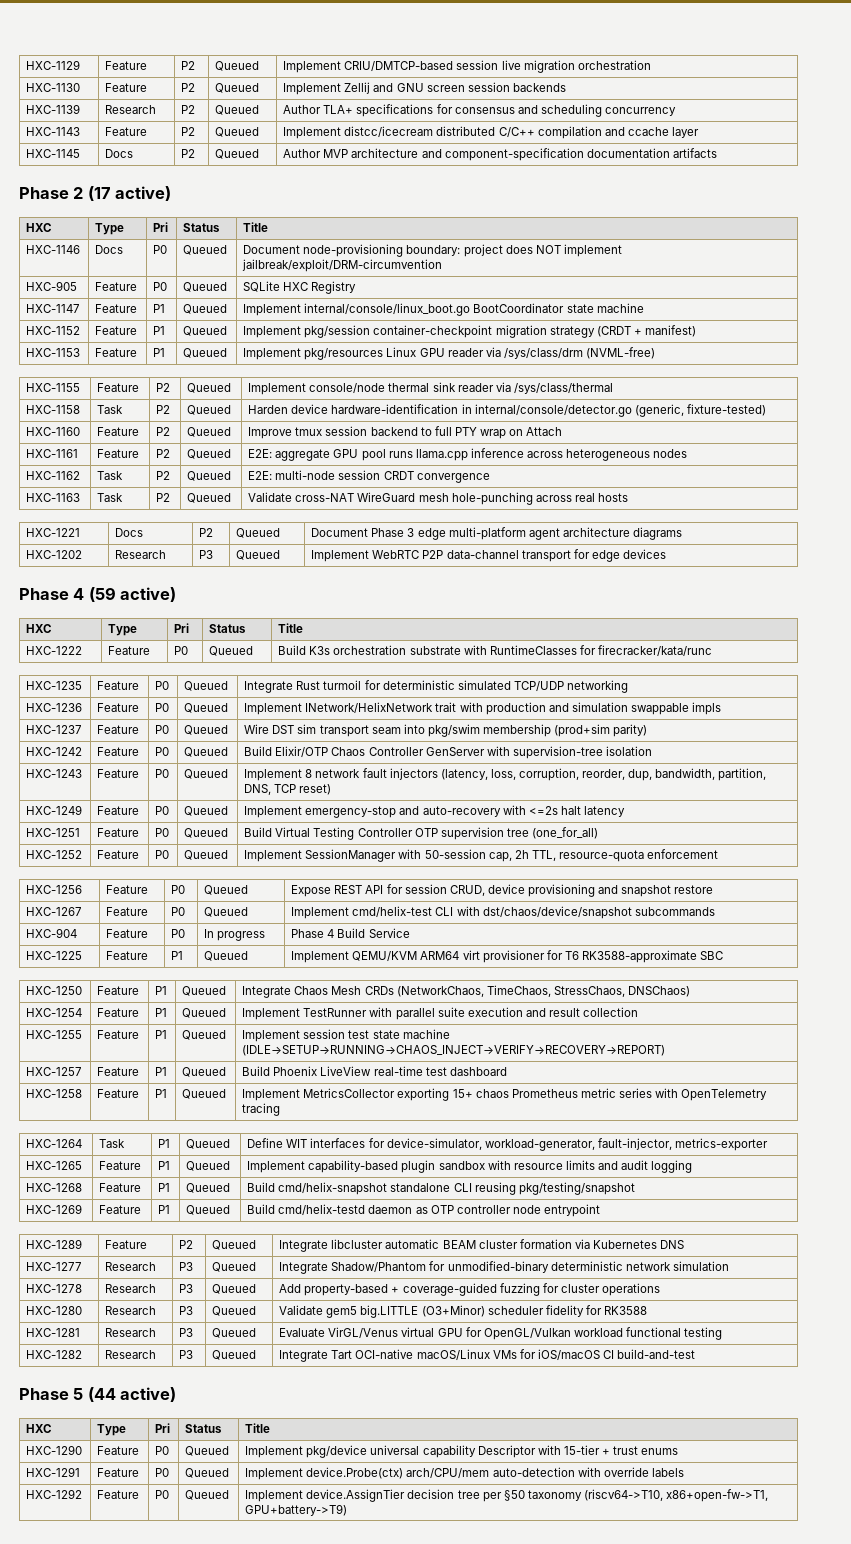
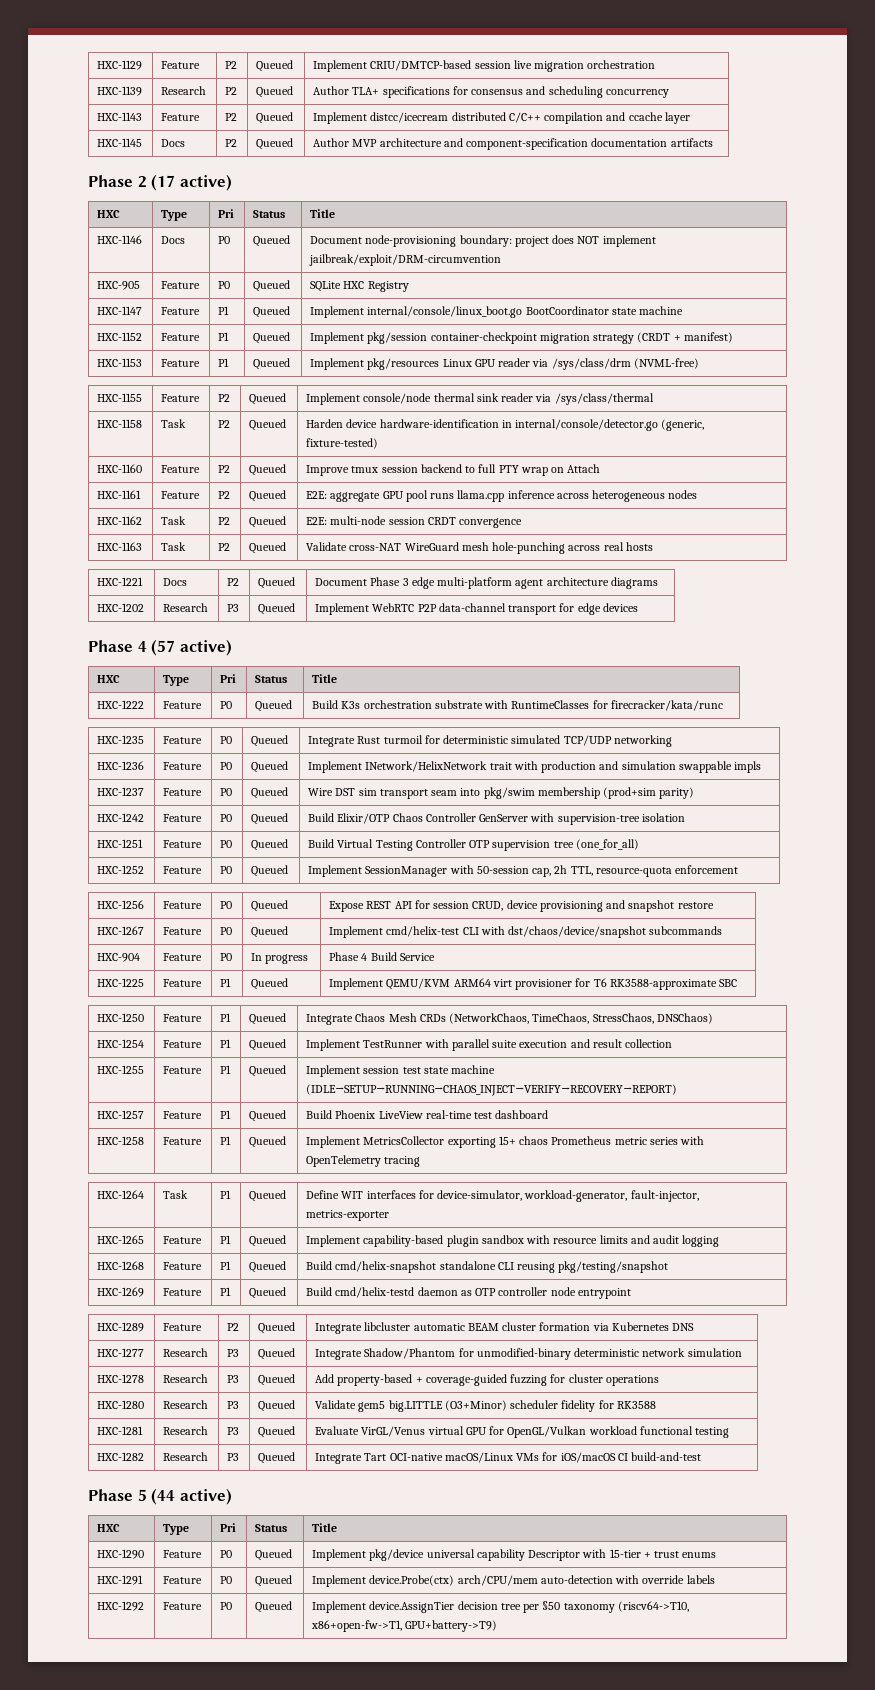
- HXC-1130 | Feature | P2 | Queued | Implement Zellij and GNU screen session backends
- Phase 4 (59 active)
+ Phase 4 (57 active)
- HXC-1243 | Feature | P0 | Queued | Implement 8 network fault injectors (latency, loss, corruption, reorder, dup, bandwidth, partition, DNS, TCP reset)
- HXC-1249 | Feature | P0 | Queued | Implement emergency-stop and auto-recovery with <=2s halt latency

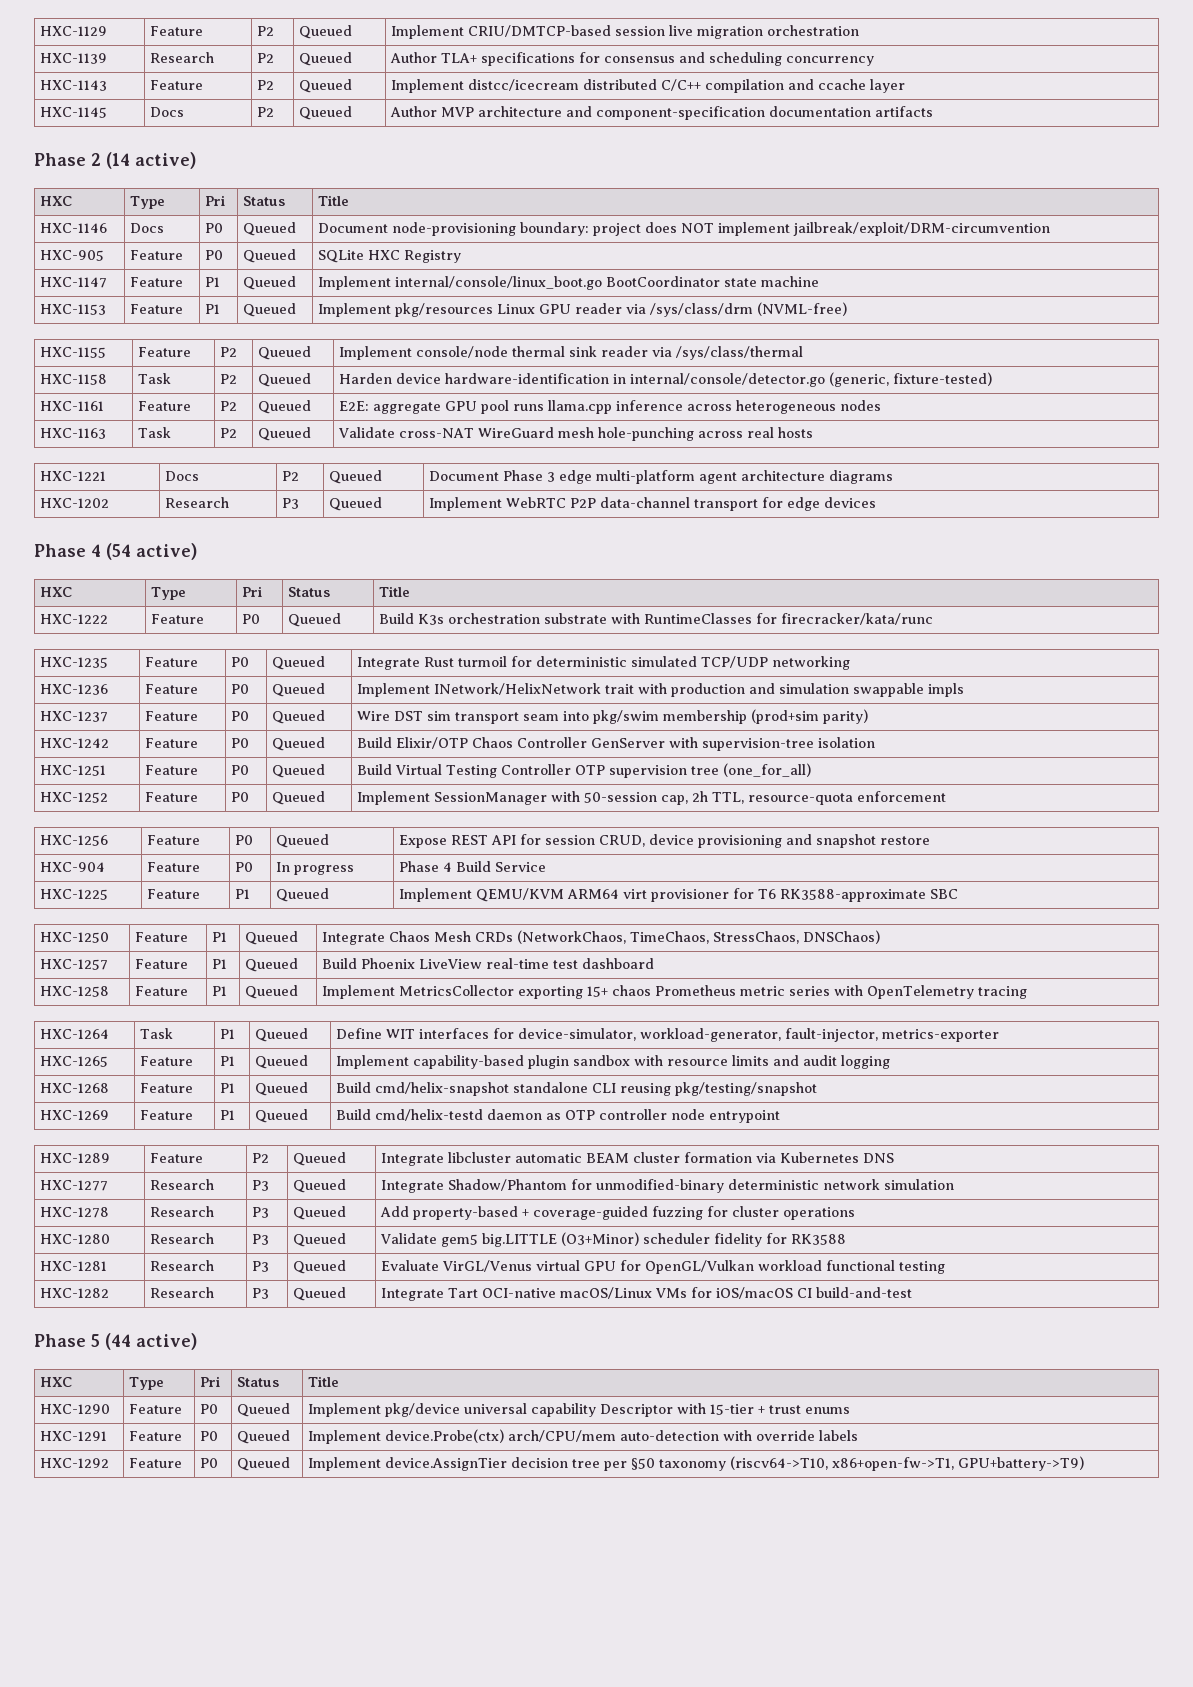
- Phase 2 (17 active)
+ Phase 2 (14 active)
- HXC-1152 | Feature | P1 | Queued | Implement pkg/session container-checkpoint migration strategy (CRDT + manifest)
- HXC-1160 | Feature | P2 | Queued | Improve tmux session backend to full PTY wrap on Attach
- HXC-1162 | Task | P2 | Queued | E2E: multi-node session CRDT convergence
- Phase 4 (57 active)
+ Phase 4 (54 active)
- HXC-1267 | Feature | P0 | Queued | Implement cmd/helix-test CLI with dst/chaos/device/snapshot subcommands
- HXC-1254 | Feature | P1 | Queued | Implement TestRunner with parallel suite execution and result collection
- HXC-1255 | Feature | P1 | Queued | Implement session test state machine (IDLE→SETUP→RUNNING→CHAOS_INJECT→VERIFY→RECOVERY→REPORT)

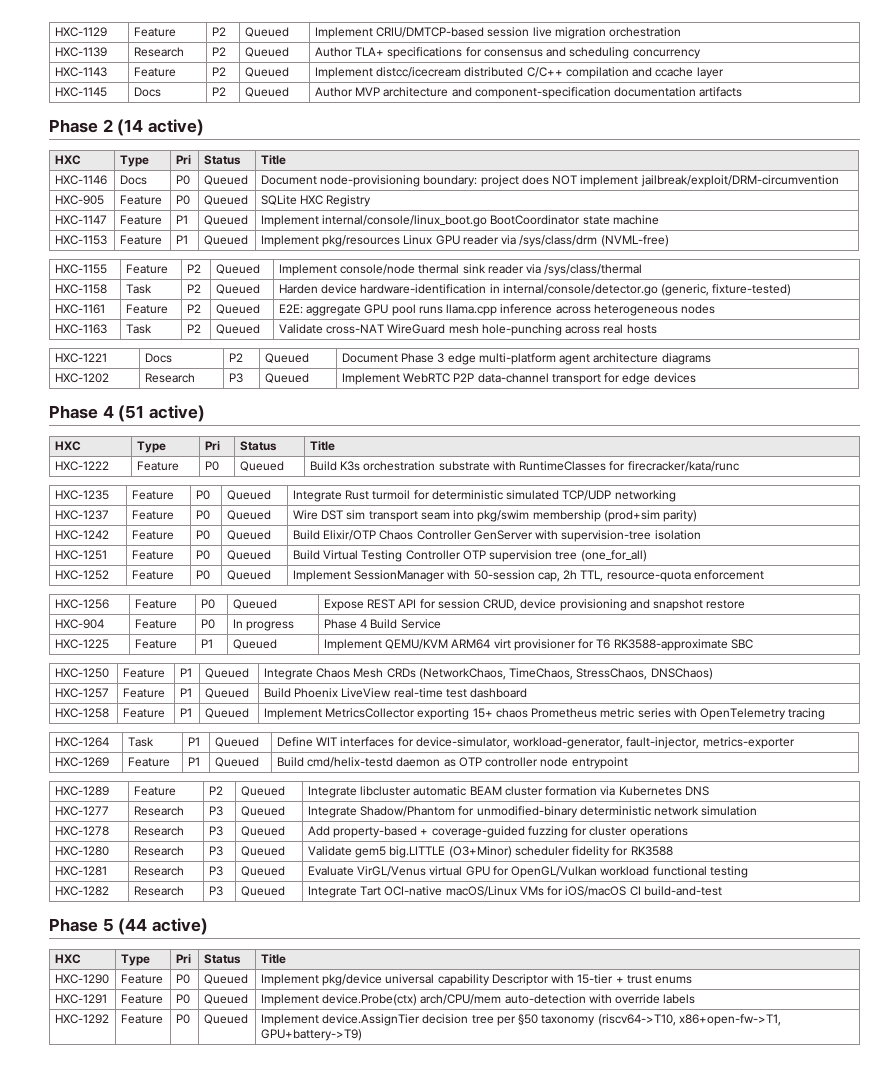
- Phase 4 (54 active)
+ Phase 4 (51 active)
- HXC-1236 | Feature | P0 | Queued | Implement INetwork/HelixNetwork trait with production and simulation swappable impls
- HXC-1265 | Feature | P1 | Queued | Implement capability-based plugin sandbox with resource limits and audit logging
- HXC-1268 | Feature | P1 | Queued | Build cmd/helix-snapshot standalone CLI reusing pkg/testing/snapshot

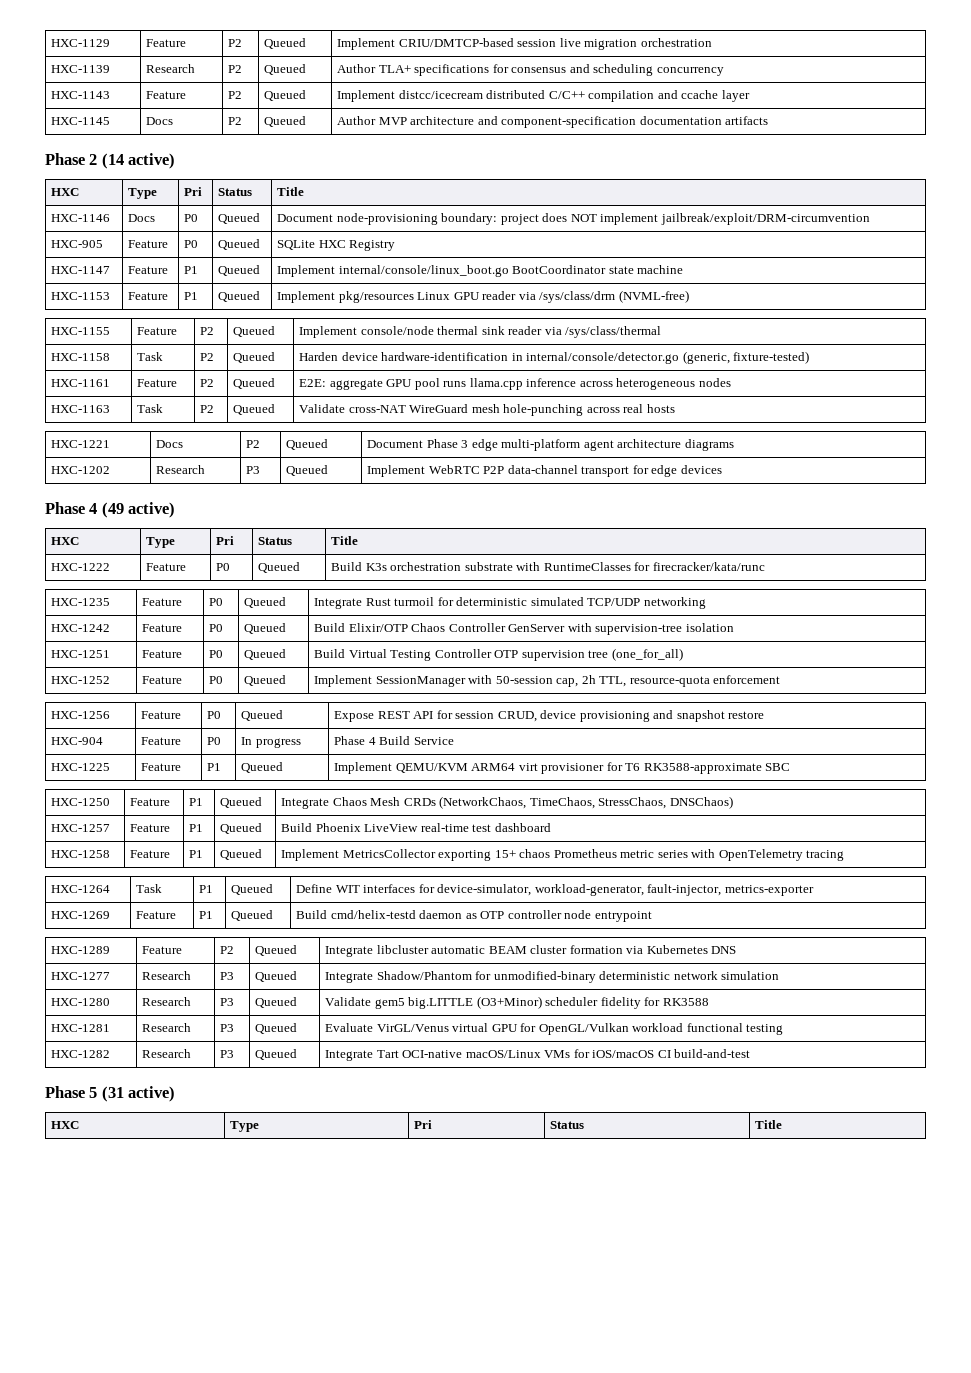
- Phase 4 (51 active)
+ Phase 4 (49 active)
- HXC-1237 | Feature | P0 | Queued | Wire DST sim transport seam into pkg/swim membership (prod+sim parity)
- HXC-1278 | Research | P3 | Queued | Add property-based + coverage-guided fuzzing for cluster operations
- Phase 5 (44 active)
+ Phase 5 (31 active)
  HXC | Type | Pri | Status | Title
- HXC-1290 | Feature | P0 | Queued | Implement pkg/device universal capability Descriptor with 15-tier + trust enums
- HXC-1291 | Feature | P0 | Queued | Implement device.Probe(ctx) arch/CPU/mem auto-detection with override labels
- HXC-1292 | Feature | P0 | Queued | Implement device.AssignTier decision tree per §50 taxonomy (riscv64->T10, x86+open-fw->T1, GPU+battery->T9)

